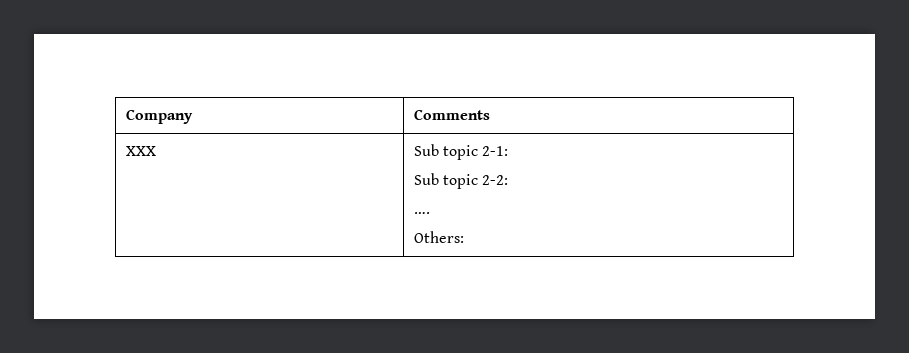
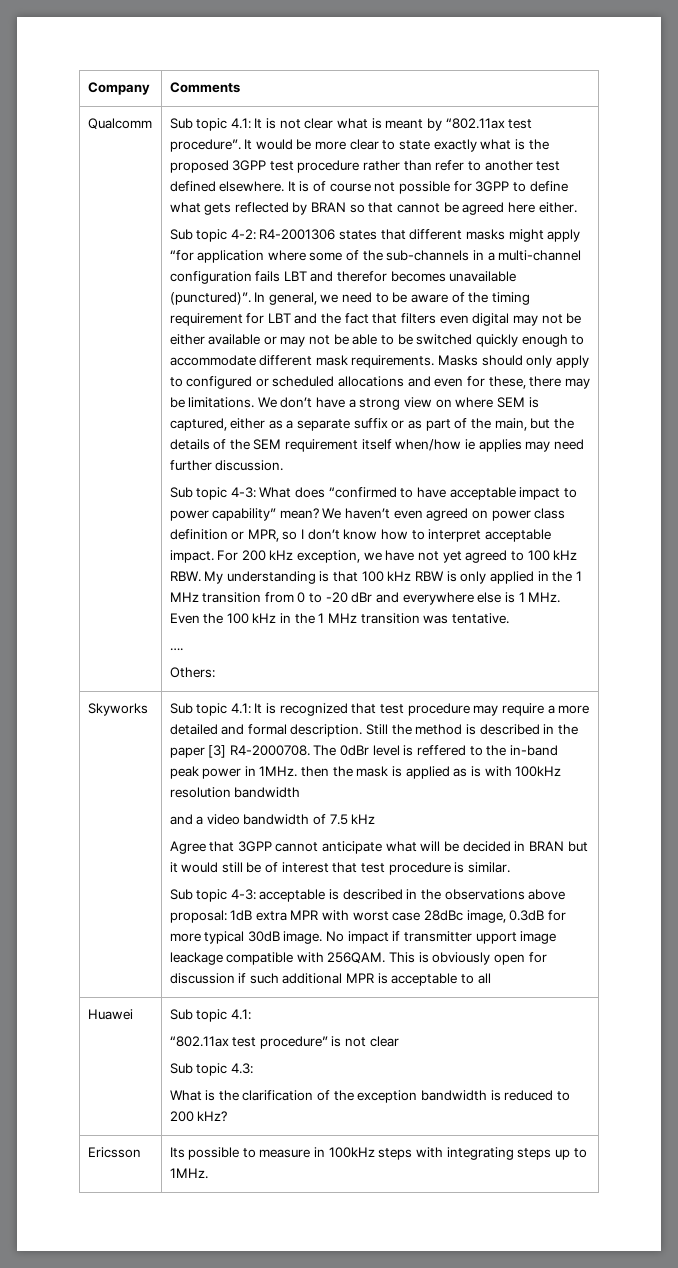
- XXX | Sub topic 2-1:
- Sub topic 2-2:
+ Qualcomm | Sub topic 4.1: It is not clear what is meant by “802.11ax test procedure”. It would be more clear to state exactly what is the proposed 3GPP test procedure rather than refer to another test defined elsewhere. It is of course not possible for 3GPP to define what gets reflected by BRAN so that cannot be agreed here either.
+ Sub topic 4-2: R4-2001306 states that different masks might apply “for application where some of the sub-channels in a multi-channel configuration fails LBT and therefor becomes unavailable (punctured)”. In general, we need to be aware of the timing requirement for LBT and the fact that filters even digital may not be either available or may not be able to be switched quickly enough to accommodate different mask requirements. Masks should only apply to configured or scheduled allocations and even for these, there may be limitations. We don’t have a strong view on where SEM is captured, either as a separate suffix or as part of the main, but the details of the SEM requirement itself when/how ie applies may need further discussion.
+ Sub topic 4-3: What does “confirmed to have acceptable impact to power capability” mean? We haven’t even agreed on power class definition or MPR, so I don’t know how to interpret acceptable impact. For 200 kHz exception, we have not yet agreed to 100 kHz RBW. My understanding is that 100 kHz RBW is only applied in the 1 MHz transition from 0 to -20 dBr and everywhere else is 1 MHz. Even the 100 kHz in the 1 MHz transition was tentative.
  ….
  Others:
+ Skyworks | Sub topic 4.1: It is recognized that test procedure may require a more detailed and formal description. Still the method is described in the paper [3] R4-2000708. The 0dBr level is reffered to the in-band peak power in 1MHz. then the mask is applied as is with 100kHz resolution bandwidth
+ and a video bandwidth of 7.5 kHz
+ Agree that 3GPP cannot anticipate what will be decided in BRAN but it would still be of interest that test procedure is similar.
+ Sub topic 4-3: acceptable is described in the observations above proposal: 1dB extra MPR with worst case 28dBc image, 0.3dB for more typical 30dB image. No impact if transmitter upport image leackage compatible with 256QAM. This is obviously open for discussion if such additional MPR is acceptable to all
+ Huawei | Sub topic 4.1:
+ “802.11ax test procedure” is not clear
+ Sub topic 4.3:
+ What is the clarification of the exception bandwidth is reduced to 200 kHz?
+ Ericsson | Its possible to measure in 100kHz steps with integrating steps up to 1MHz.

